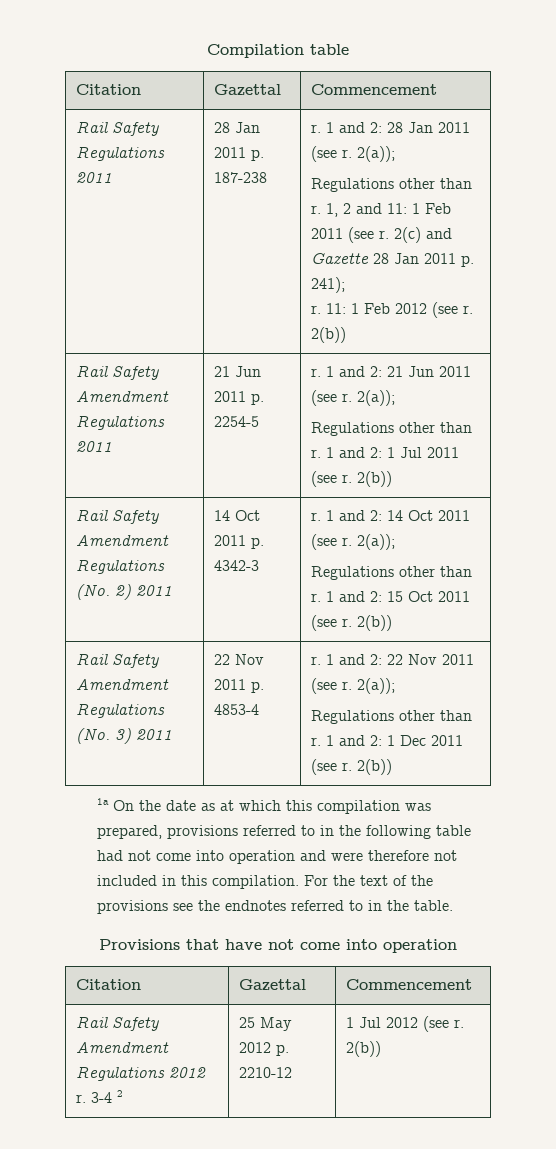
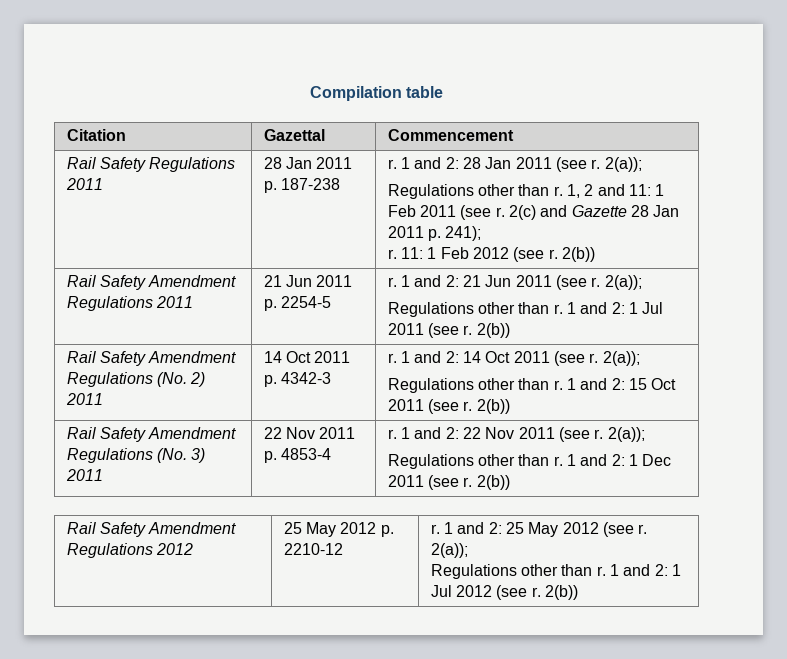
- 1a On the date as at which this compilation was prepared, provisions referred to in the following table had not come into operation and were therefore not included in this compilation. For the text of the provisions see the endnotes referred to in the table.
- Provisions that have not come into operation
- Citation | Gazettal | Commencement
- Rail Safety Amendment Regulations 2012 r. 3-4 2 | 25 May 2012 p. 2210-12 | 1 Jul 2012 (see r. 2(b))
+ Rail Safety Amendment Regulations 2012 | 25 May 2012 p. 2210-12 | r. 1 and 2: 25 May 2012 (see r. 2(a));
+ Regulations other than r. 1 and 2: 1 Jul 2012 (see r. 2(b))

